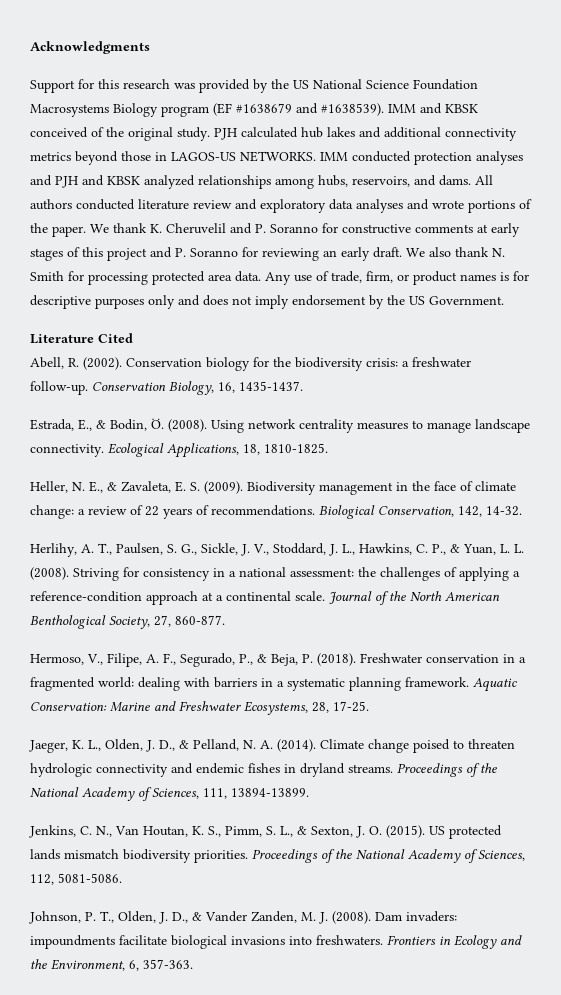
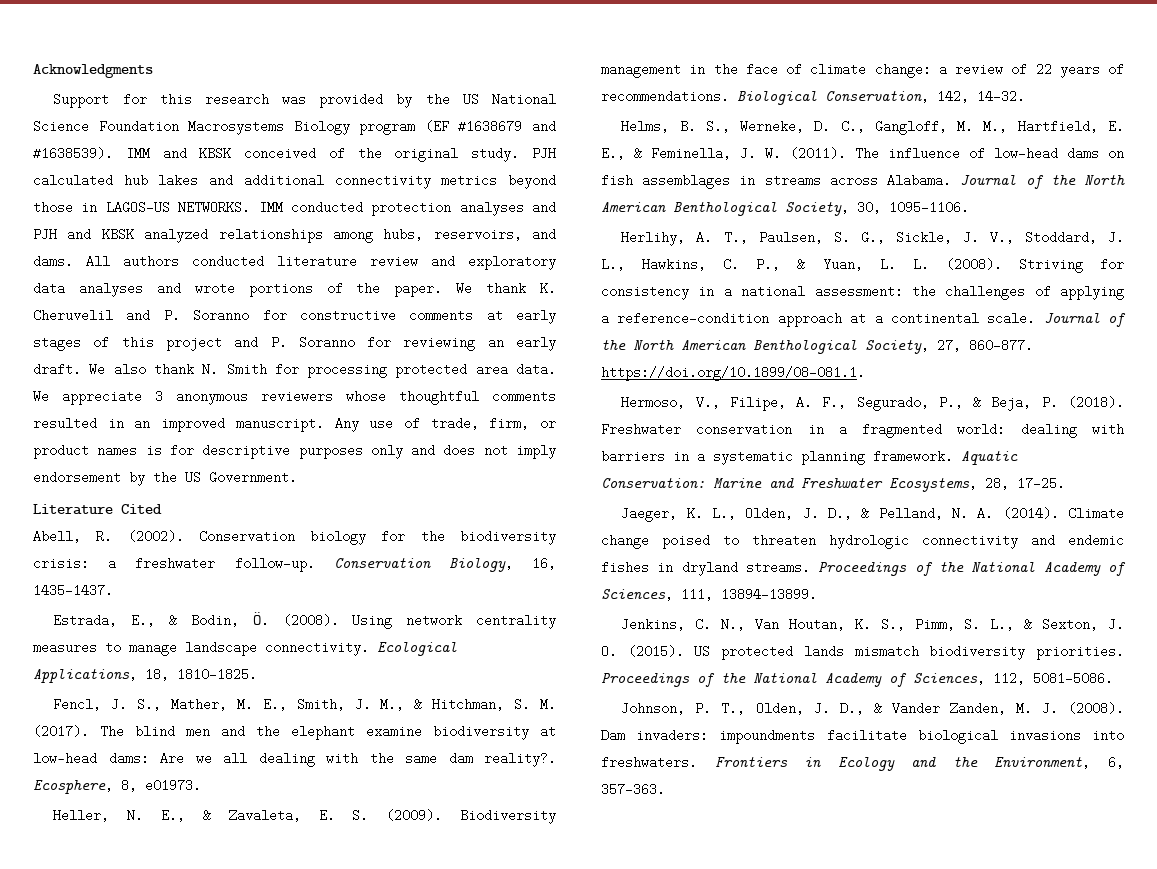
+ We appreciate 3 anonymous reviewers whose thoughtful comments resulted in an improved manuscript.
+ Fencl, J. S., Mather, M. E., Smith, J. M., & Hitchman, S. M. (2017). The blind men and the elephant examine biodiversity at low‐head dams: Are we all dealing with the same dam reality?. Ecosphere, 8, e01973.
+ Helms, B. S., Werneke, D. C., Gangloff, M. M., Hartfield, E. E., & Feminella, J. W. (2011). The influence of low-head dams on fish assemblages in streams across Alabama. Journal of the North American Benthological Society, 30, 1095-1106.
- Journal of the North American Benthological Society, 27, 860-877.
+ Journal of the North American Benthological Society, 27, 860-877. https://doi.org/10.1899/08-081.1.

